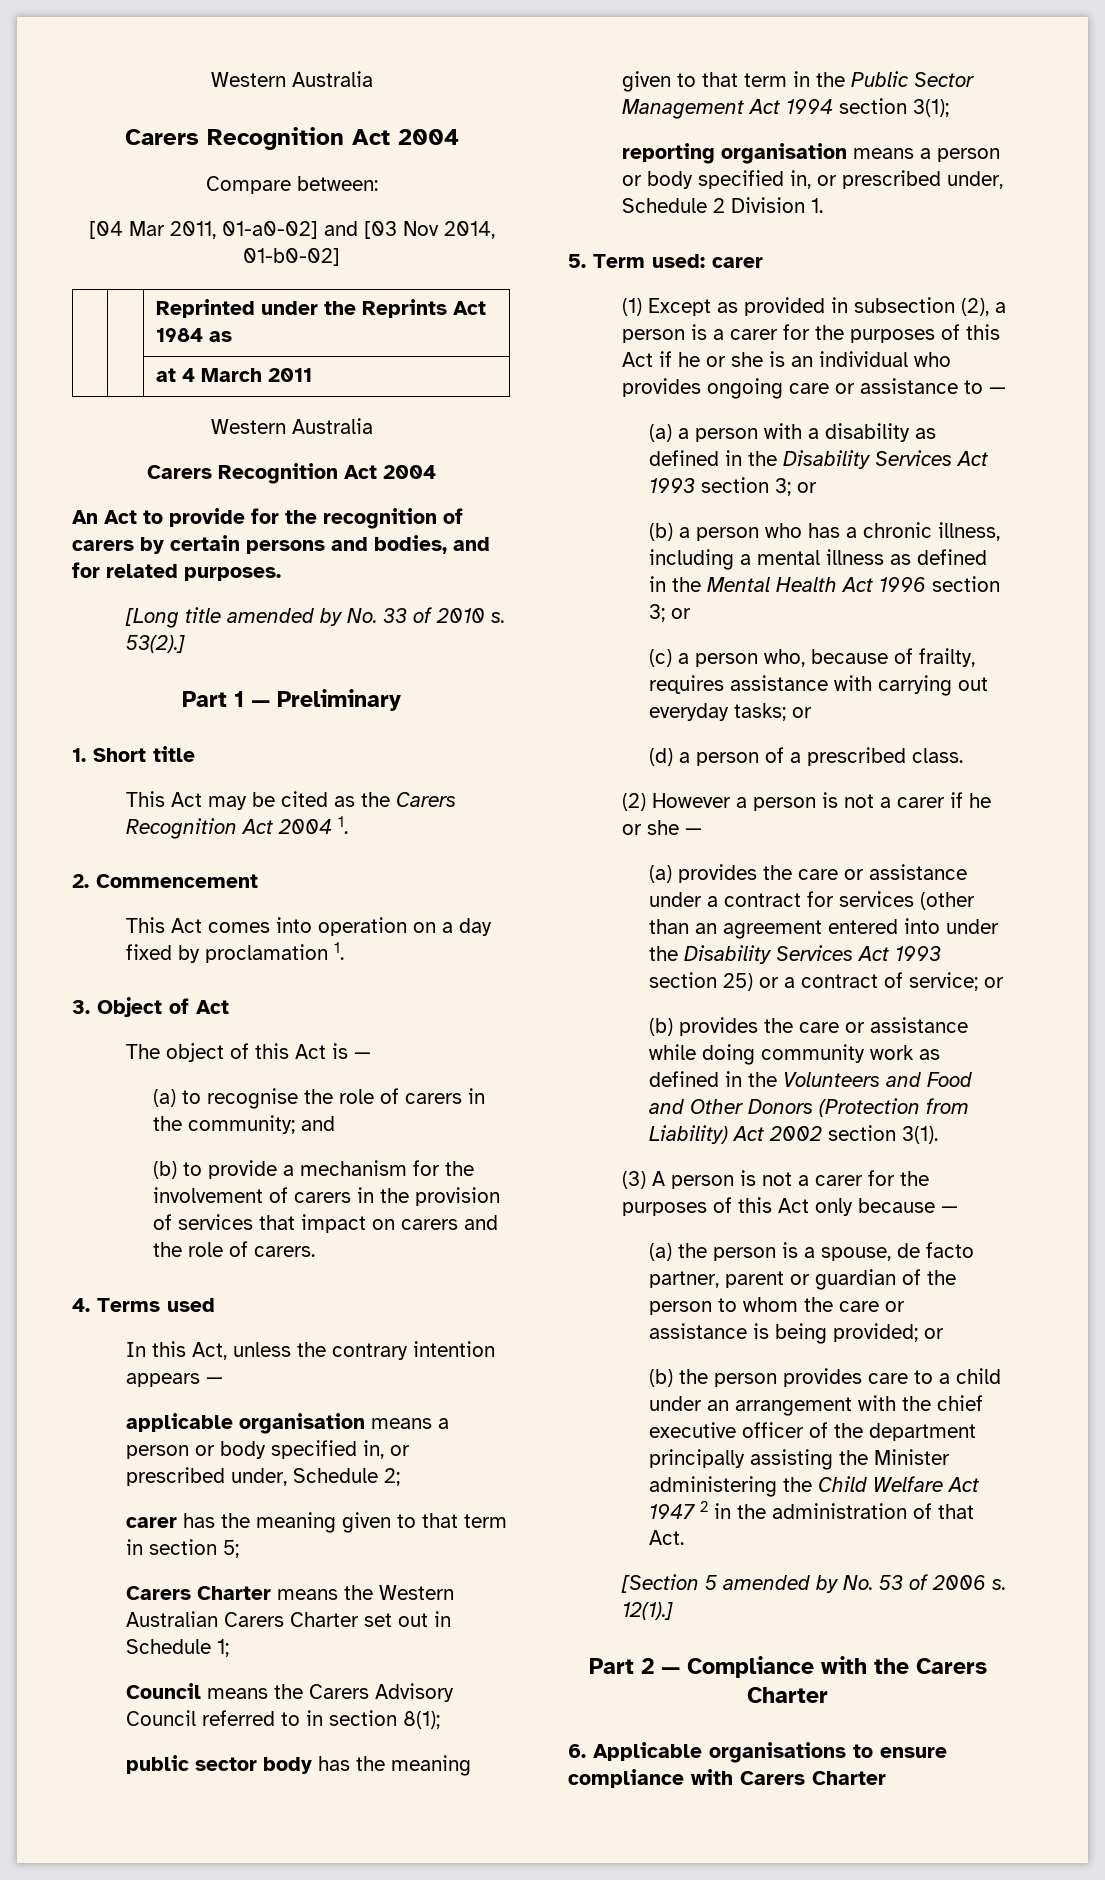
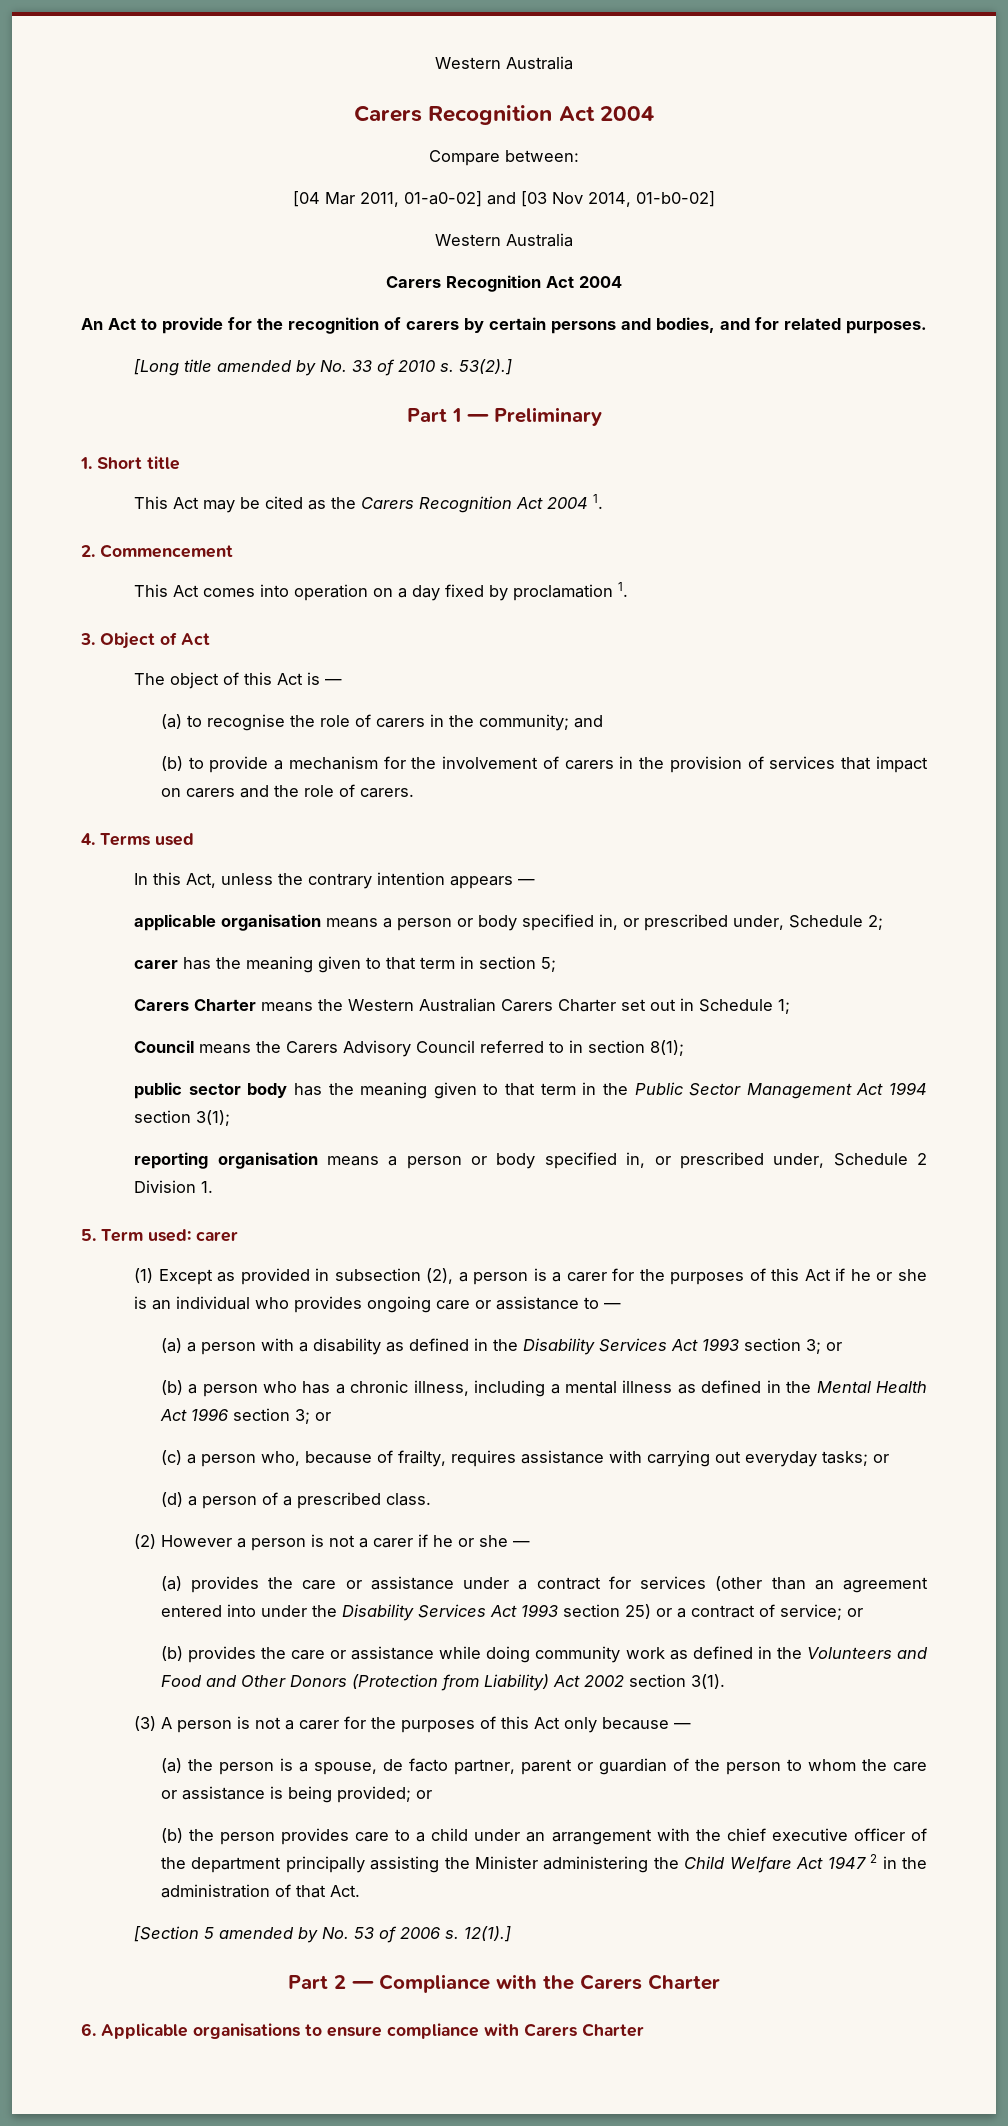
- | | Reprinted under the Reprints Act 1984 as
- | | at 4 March 2011

